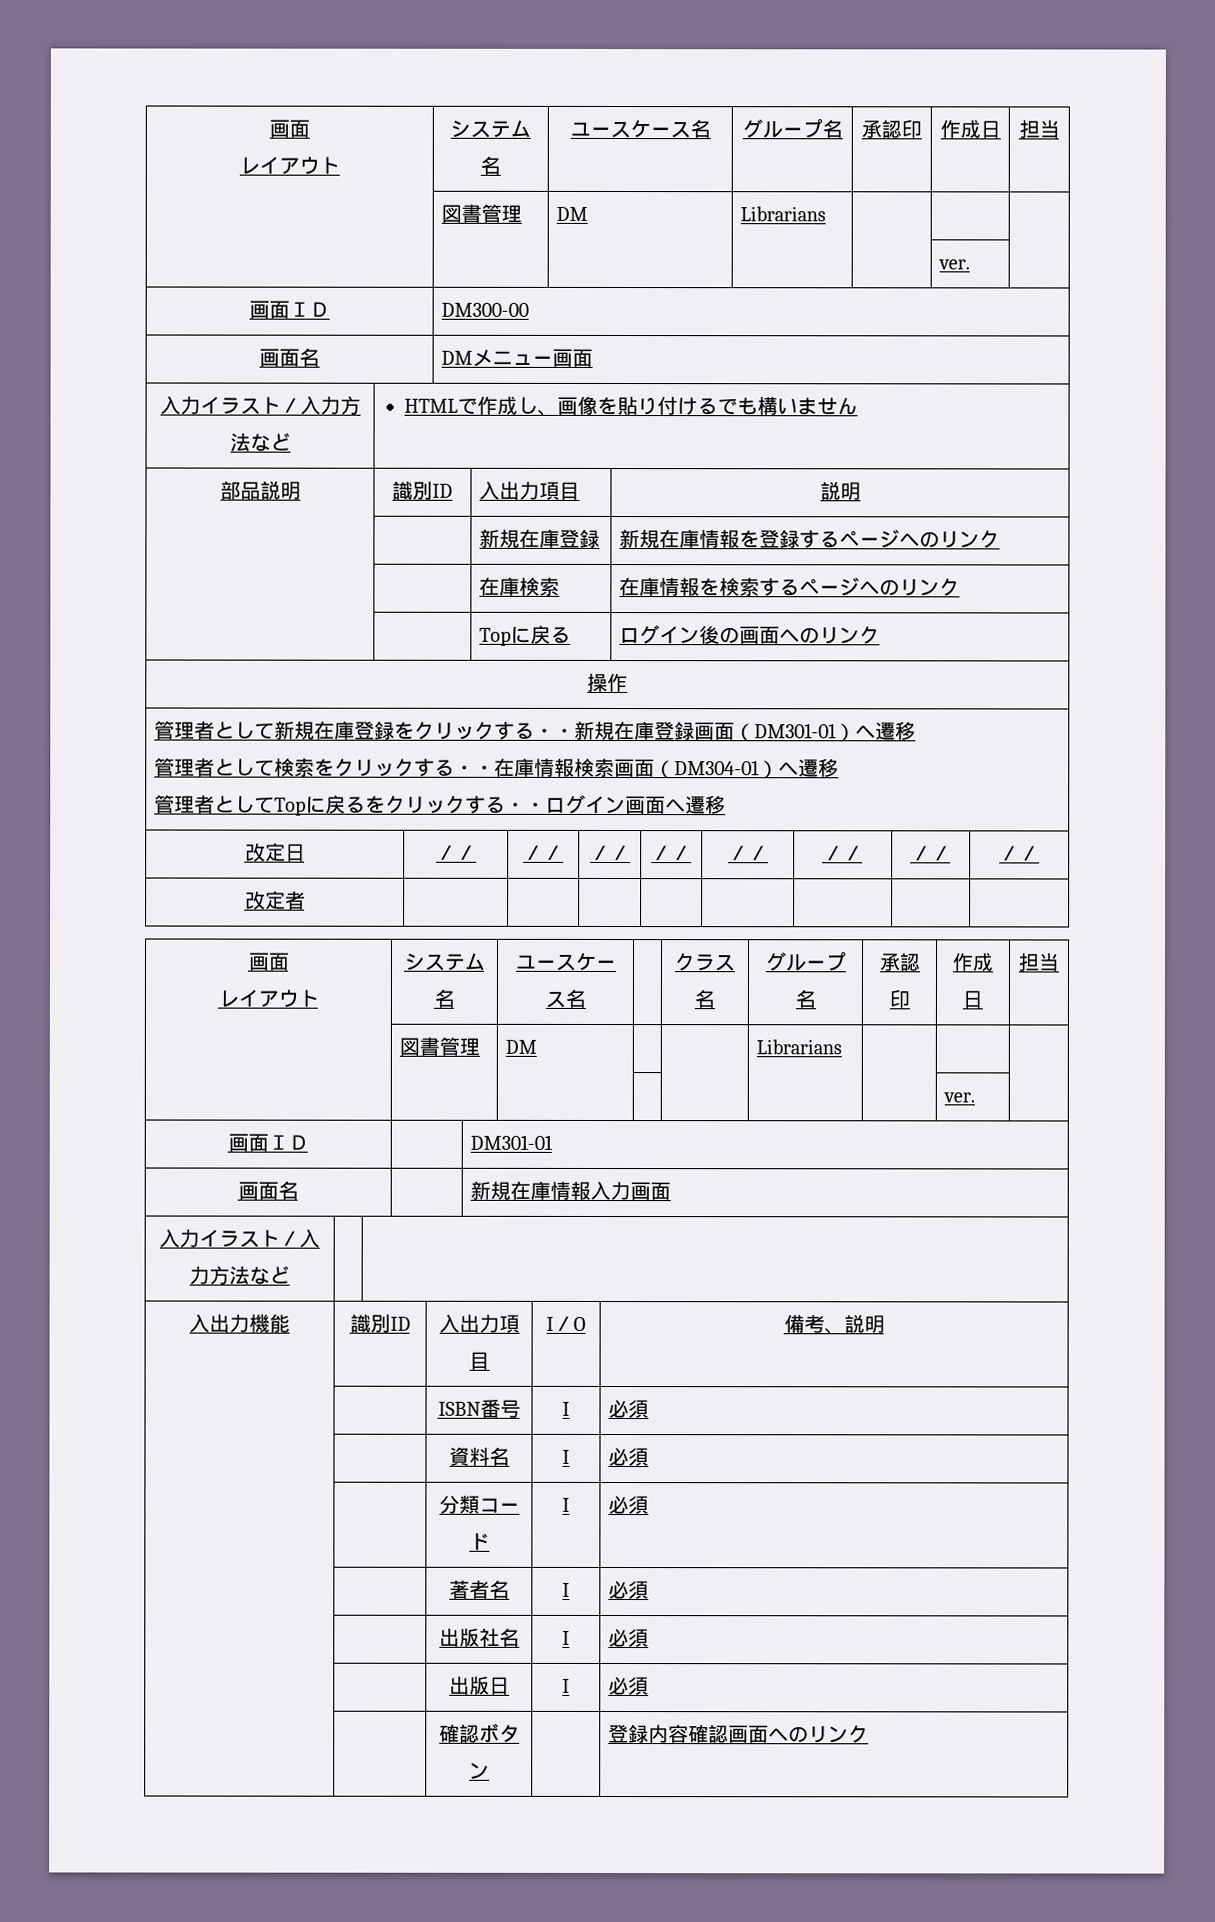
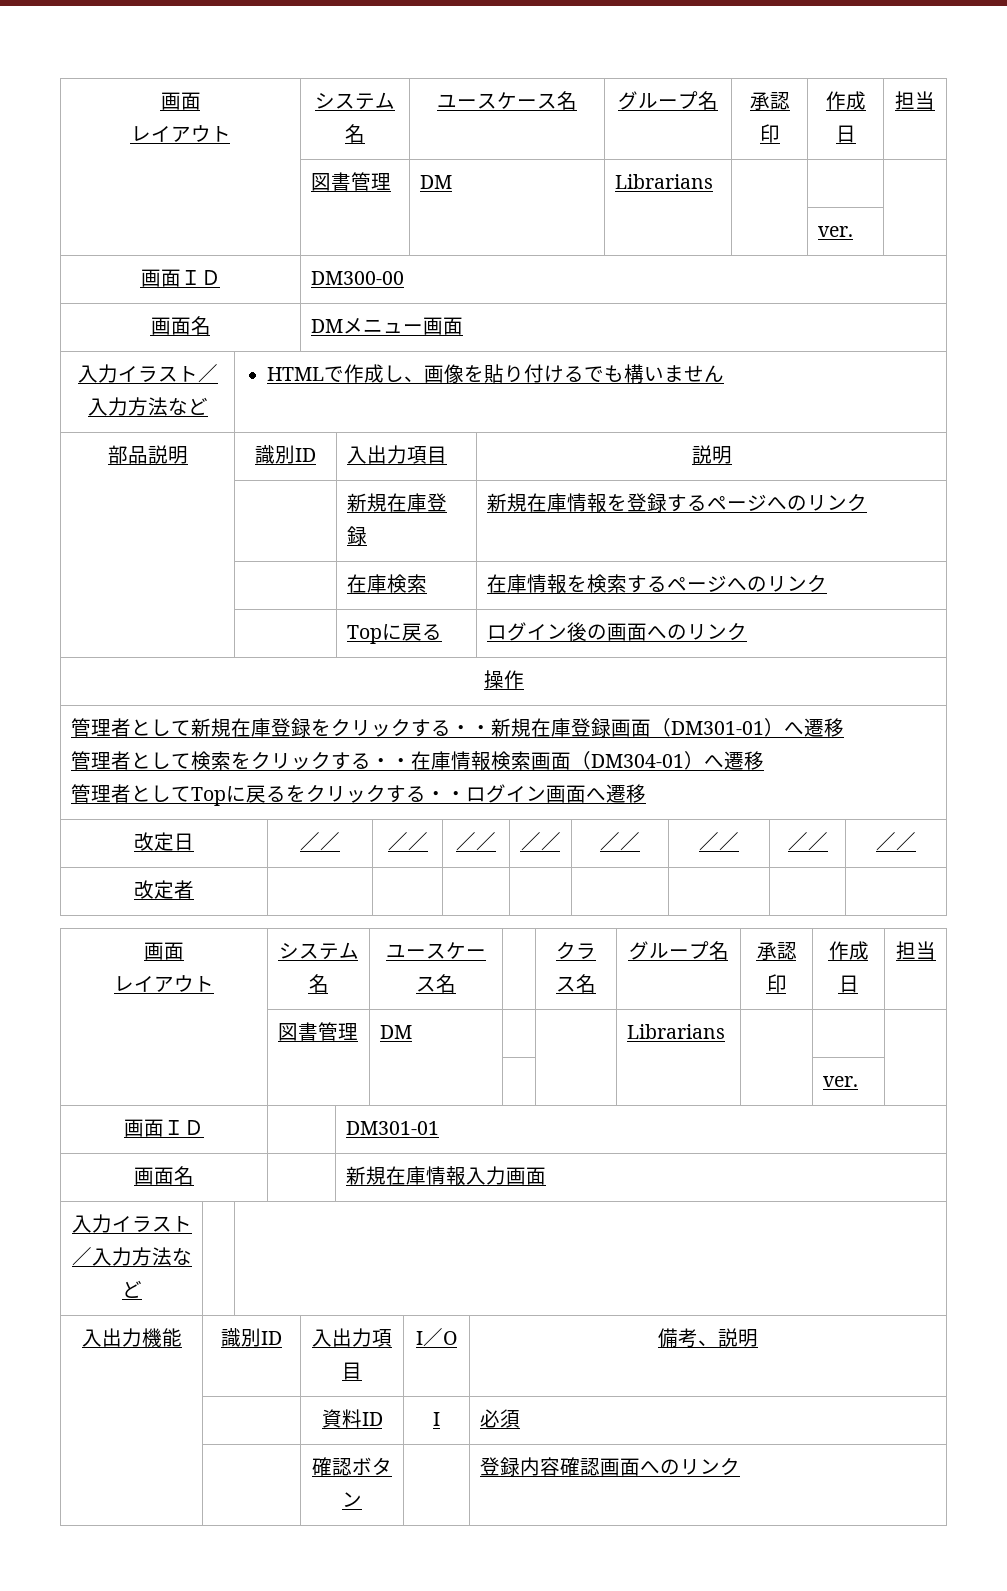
- | | ISBN番号 | I | 必須
- | | 資料名 | I | 必須
- | | 分類コード | I | 必須
- | | 著者名 | I | 必須
- | | 出版社名 | I | 必須
- | | 出版日 | I | 必須
+ | | 資料ID | I | 必須

